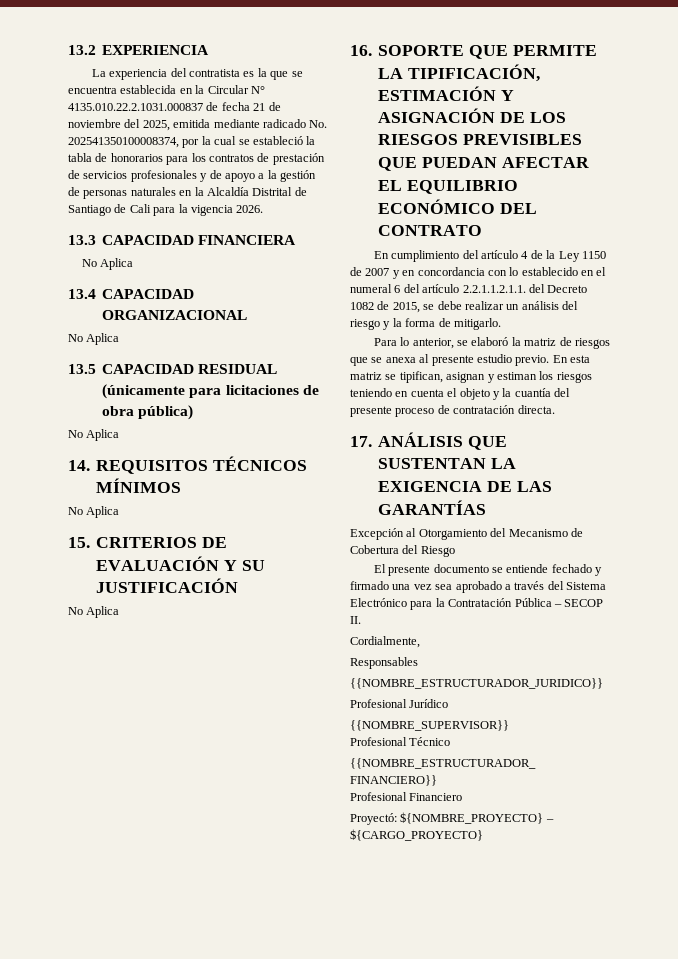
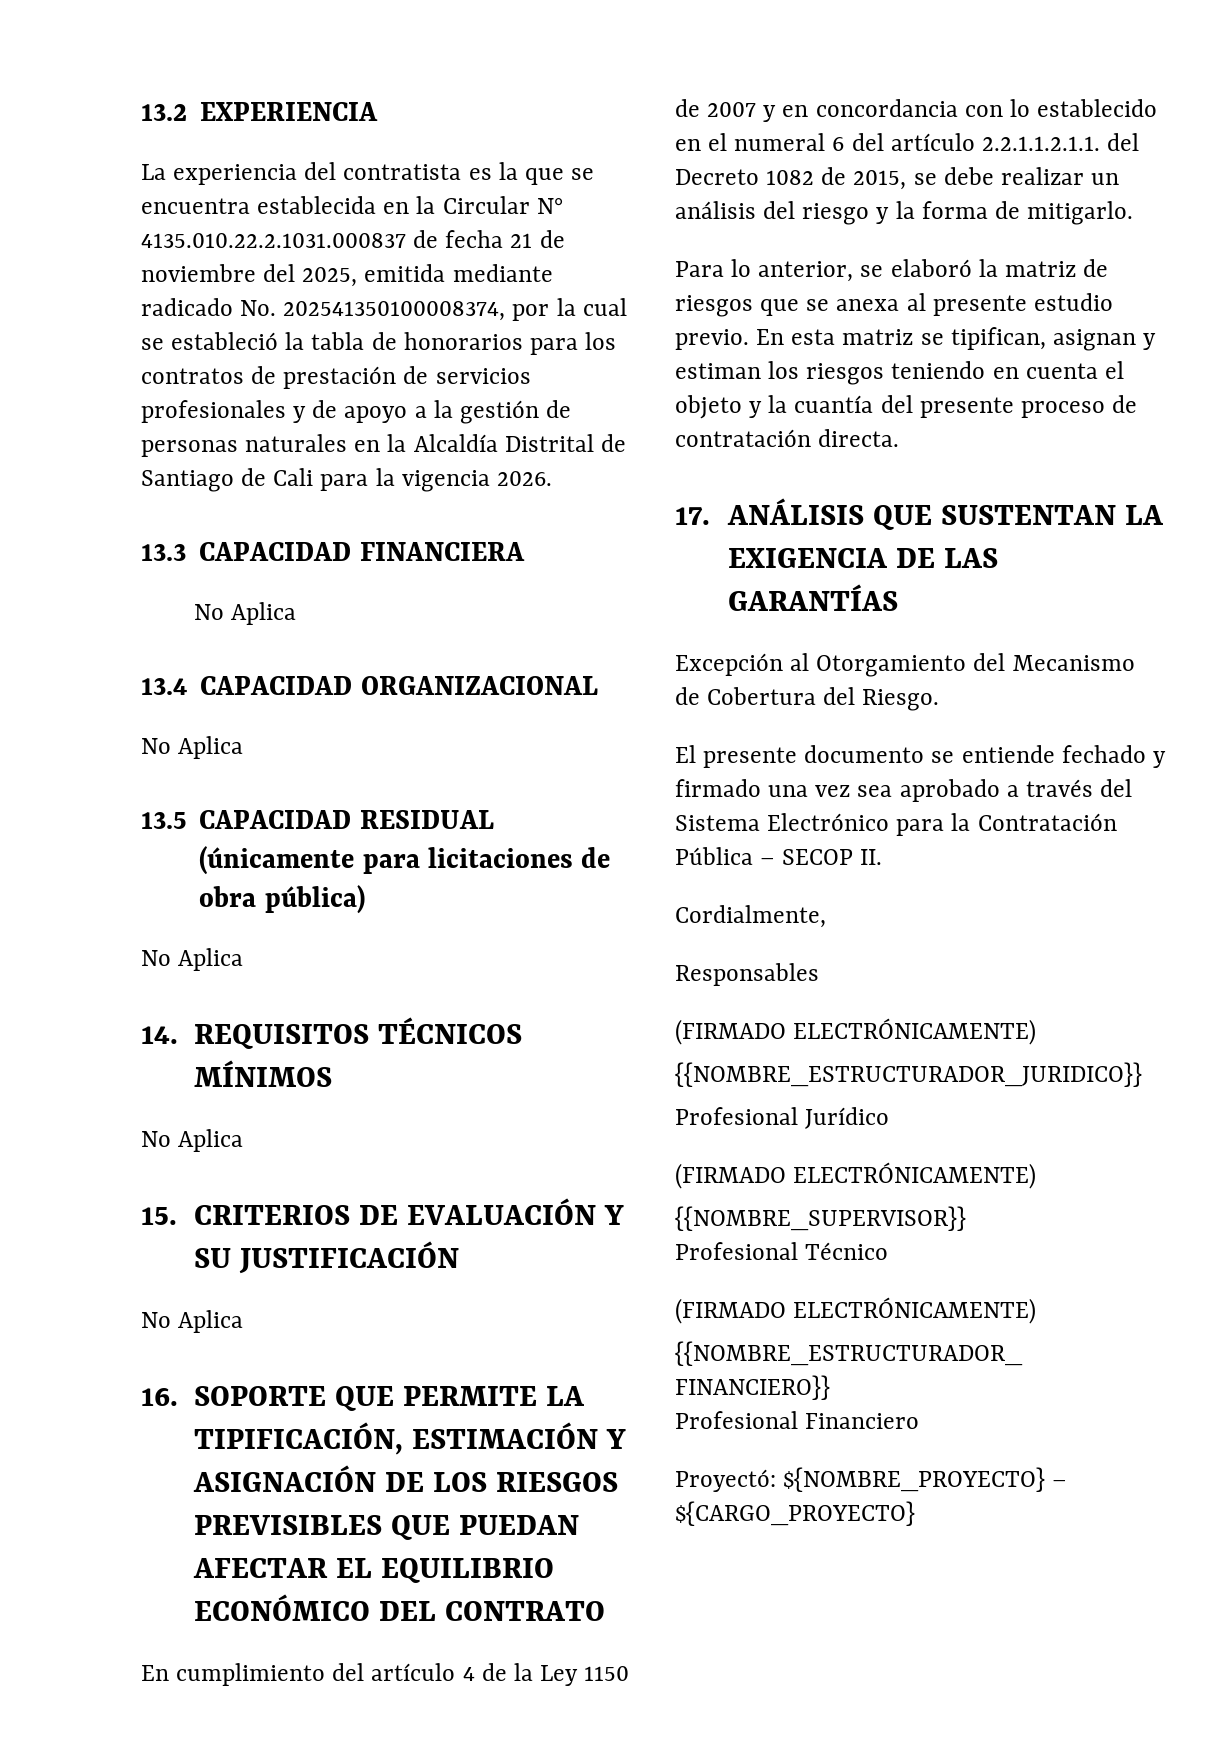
- Excepción al Otorgamiento del Mecanismo de Cobertura del Riesgo
+ Excepción al Otorgamiento del Mecanismo de Cobertura del Riesgo.
  Responsables
+ (FIRMADO ELECTRÓNICAMENTE)
  Profesional Jurídico
+ (FIRMADO ELECTRÓNICAMENTE)
  Profesional Técnico
+ (FIRMADO ELECTRÓNICAMENTE)

